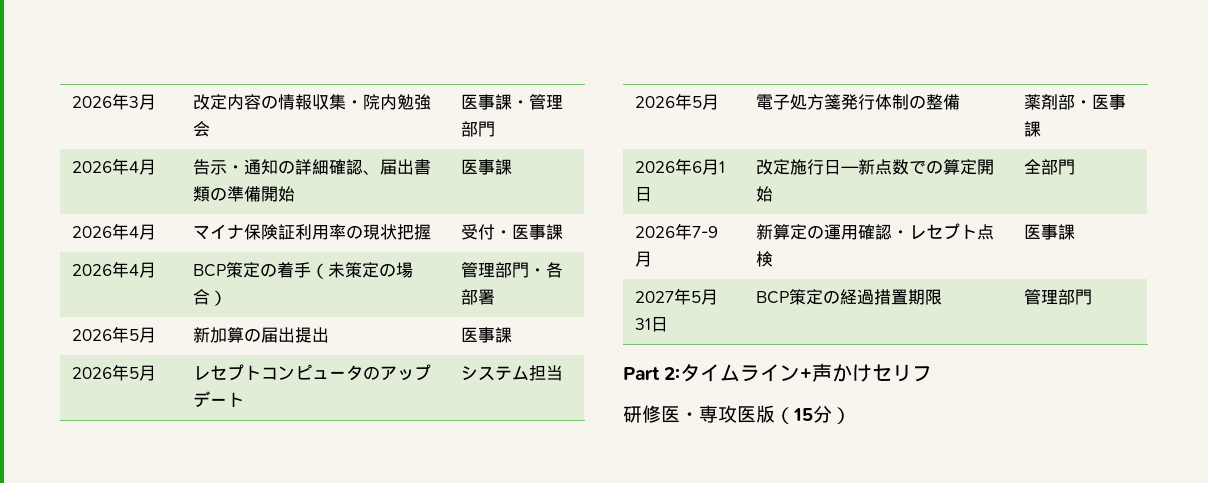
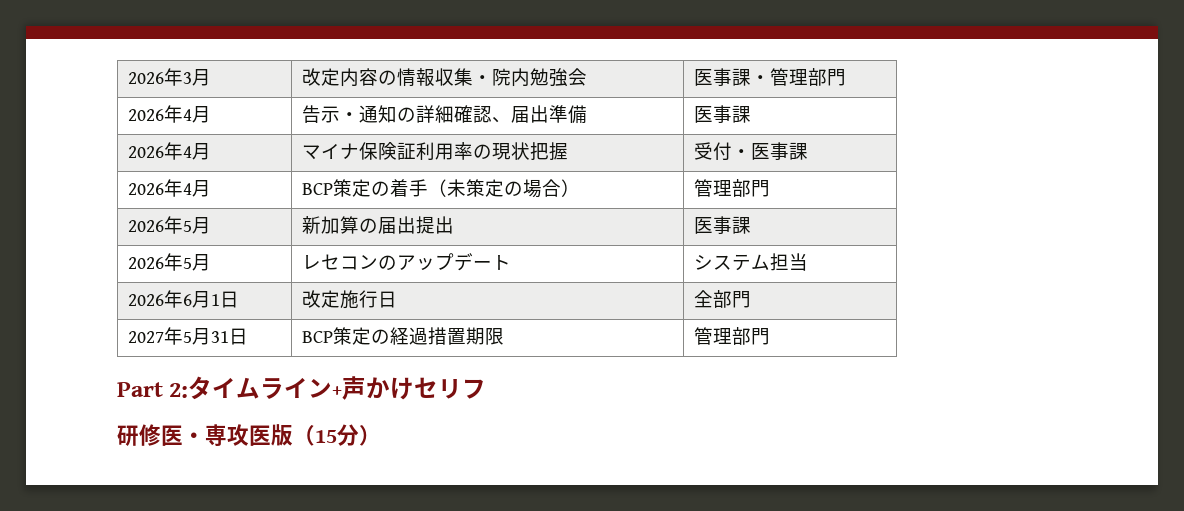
- 2026年4月 | 告示・通知の詳細確認、届出書類の準備開始 | 医事課
+ 2026年4月 | 告示・通知の詳細確認、届出準備 | 医事課
- 2026年4月 | BCP策定の着手（未策定の場合） | 管理部門・各部署
+ 2026年4月 | BCP策定の着手（未策定の場合） | 管理部門
- 2026年5月 | レセプトコンピュータのアップデート | システム担当
+ 2026年5月 | レセコンのアップデート | システム担当
- 2026年5月 | 電子処方箋発行体制の整備 | 薬剤部・医事課
- 2026年6月1日 | 改定施行日—新点数での算定開始 | 全部門
- 2026年7-9月 | 新算定の運用確認・レセプト点検 | 医事課
+ 2026年6月1日 | 改定施行日 | 全部門

